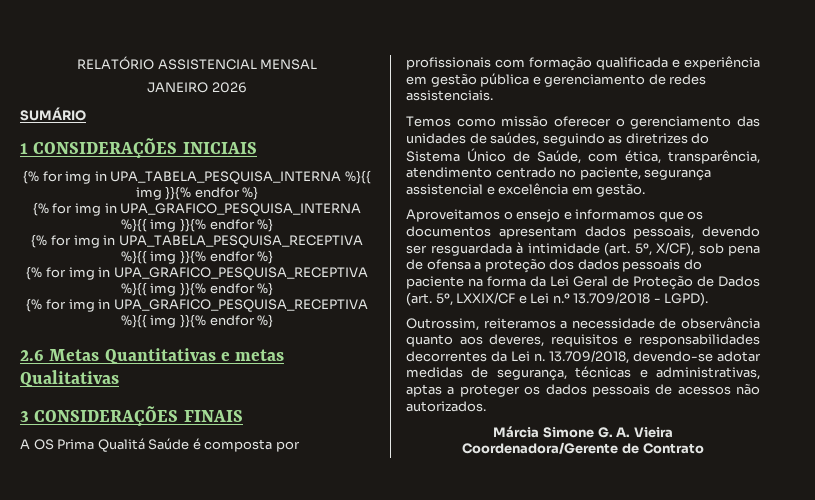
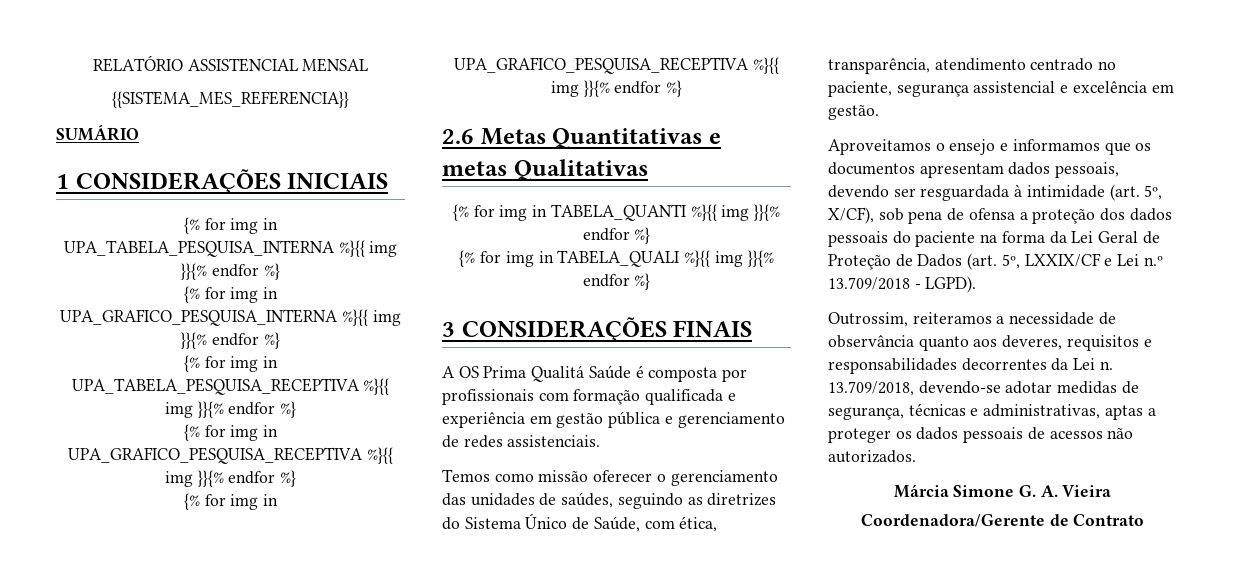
- JANEIRO 2026
+ {{SISTEMA_MES_REFERENCIA}}
+ {% for img in TABELA_QUANTI %}{{ img }}{% endfor %}
+ {% for img in TABELA_QUALI %}{{ img }}{% endfor %}

